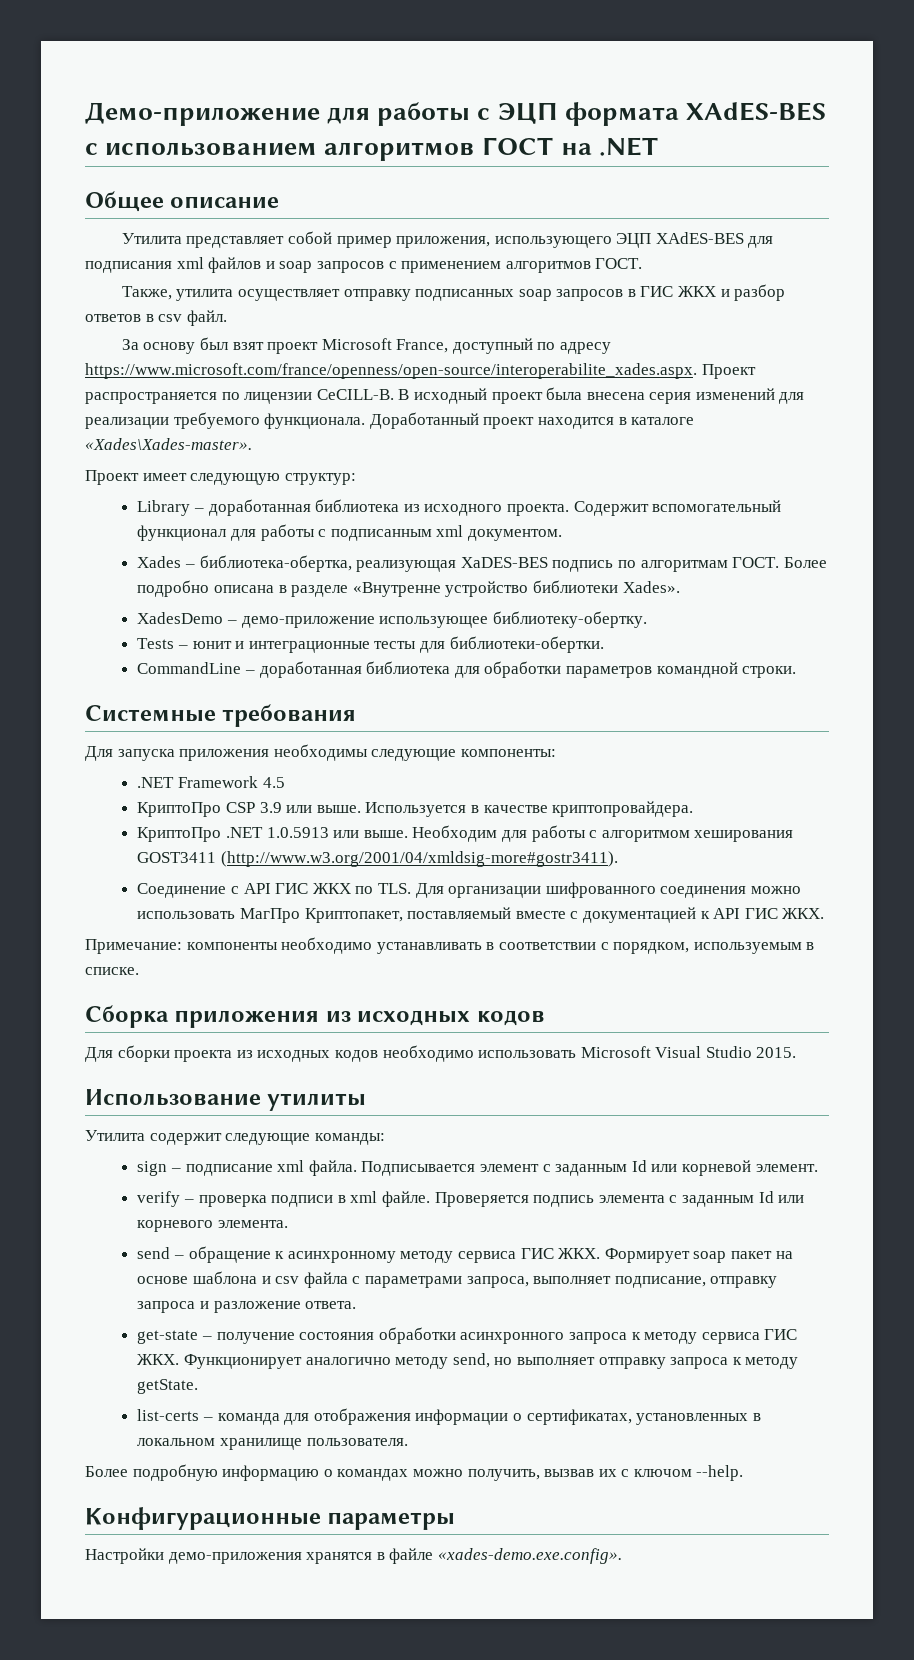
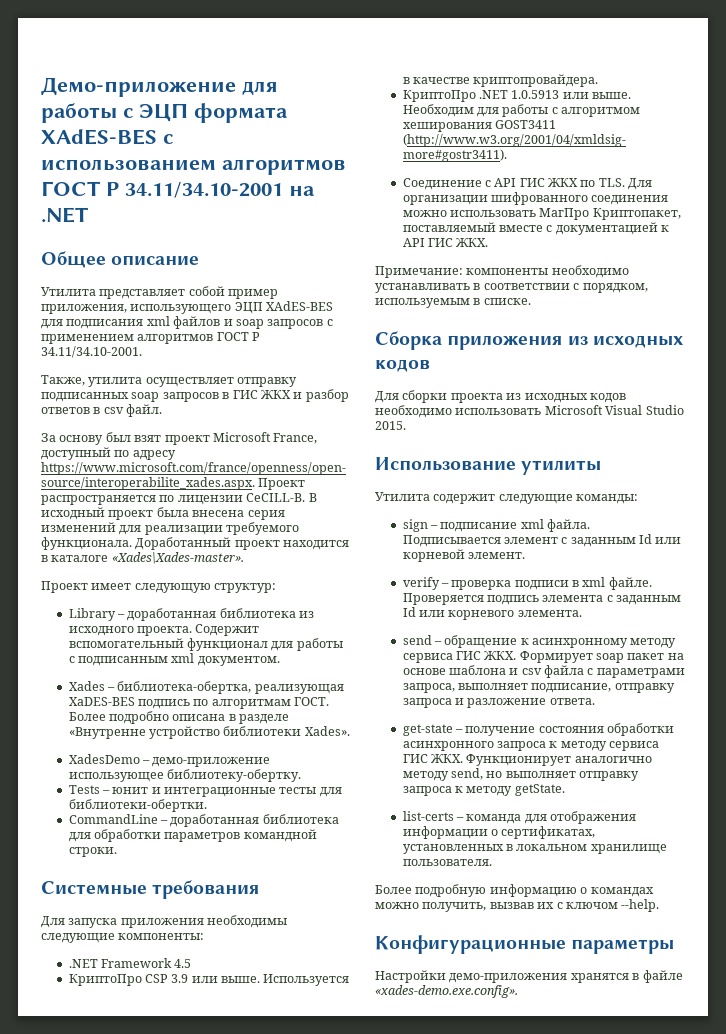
- Демо-приложение для работы с ЭЦП формата XAdES-BES с использованием алгоритмов ГОСТ на .NET
+ Демо-приложение для работы с ЭЦП формата XAdES-BES с использованием алгоритмов ГОСТ Р 34.11/34.10-2001 на .NET
- Утилита представляет собой пример приложения, использующего ЭЦП XAdES-BES для подписания xml файлов и soap запросов с применением алгоритмов ГОСТ.
+ Утилита представляет собой пример приложения, использующего ЭЦП XAdES-BES для подписания xml файлов и soap запросов с применением алгоритмов ГОСТ Р 34.11/34.10-2001.

